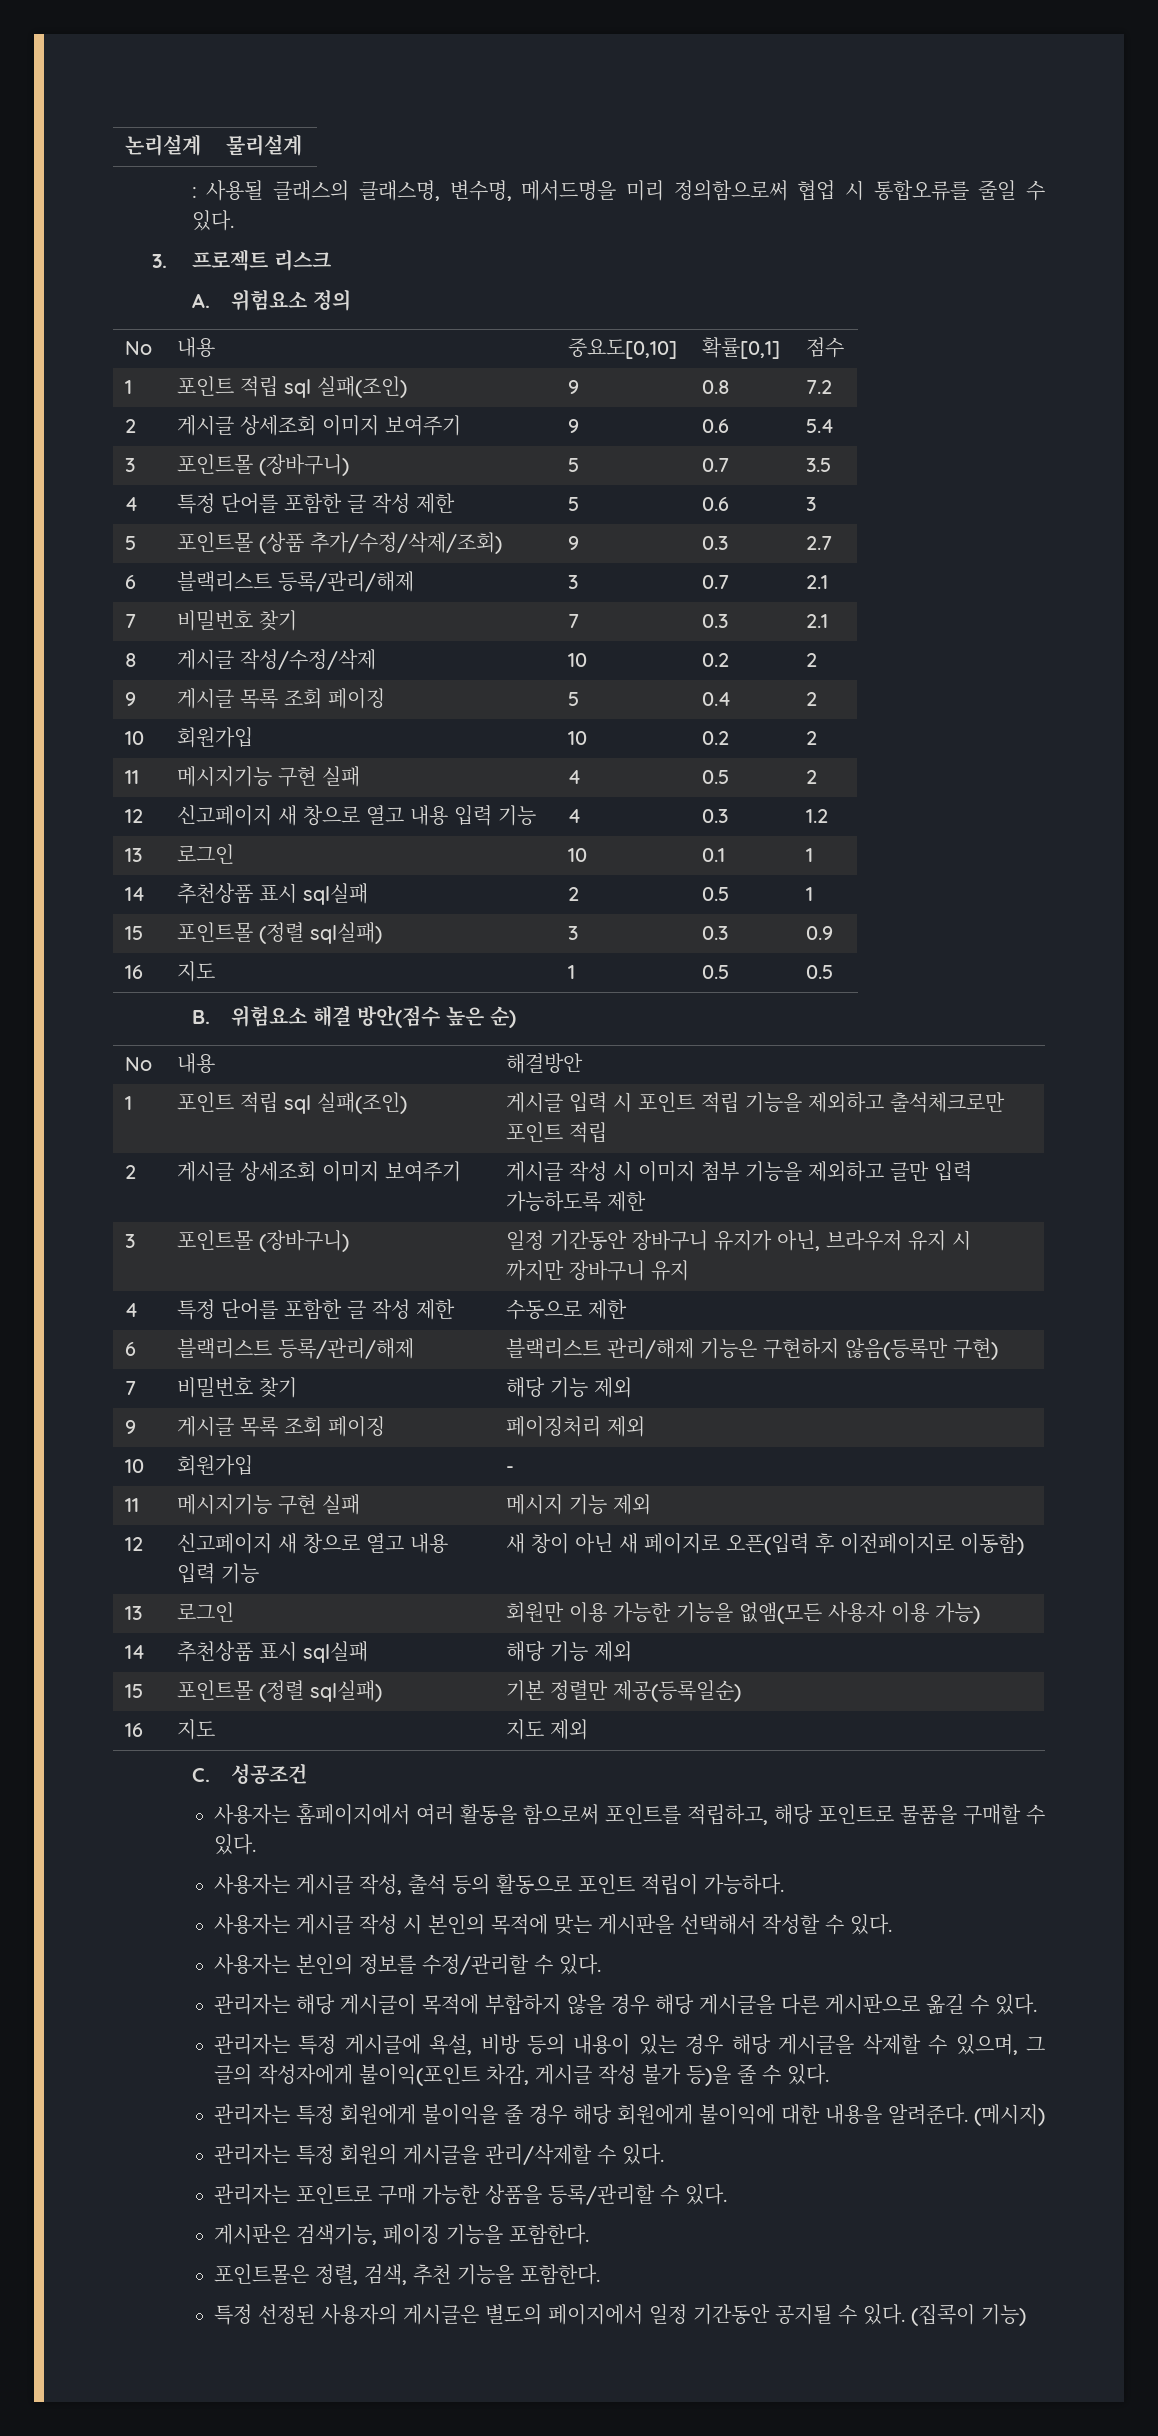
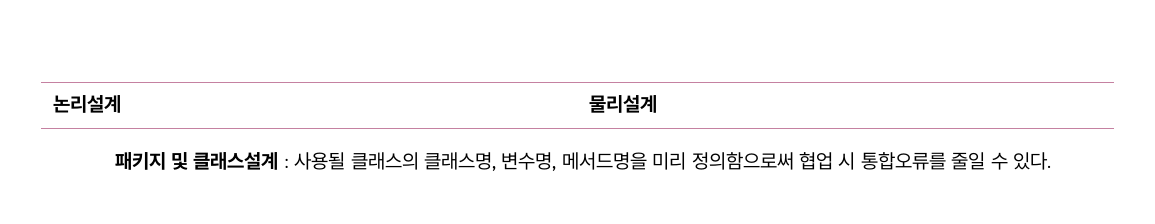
- : 사용될 클래스의 클래스명, 변수명, 메서드명을 미리 정의함으로써 협업 시 통합오류를 줄일 수 있다.
+ 패키지 및 클래스설계 : 사용될 클래스의 클래스명, 변수명, 메서드명을 미리 정의함으로써 협업 시 통합오류를 줄일 수 있다.
- 3. 프로젝트 리스크
- A. 위험요소 정의
- No | 내용 | 중요도[0,10] | 확률[0,1] | 점수
- 1 | 포인트 적립 sql 실패(조인) | 9 | 0.8 | 7.2
- 2 | 게시글 상세조회 이미지 보여주기 | 9 | 0.6 | 5.4
- 3 | 포인트몰 (장바구니) | 5 | 0.7 | 3.5
- 4 | 특정 단어를 포함한 글 작성 제한 | 5 | 0.6 | 3
- 5 | 포인트몰 (상품 추가/수정/삭제/조회) | 9 | 0.3 | 2.7
- 6 | 블랙리스트 등록/관리/해제 | 3 | 0.7 | 2.1
- 7 | 비밀번호 찾기 | 7 | 0.3 | 2.1
- 8 | 게시글 작성/수정/삭제 | 10 | 0.2 | 2
- 9 | 게시글 목록 조회 페이징 | 5 | 0.4 | 2
- 10 | 회원가입 | 10 | 0.2 | 2
- 11 | 메시지기능 구현 실패 | 4 | 0.5 | 2
- 12 | 신고페이지 새 창으로 열고 내용 입력 기능 | 4 | 0.3 | 1.2
- 13 | 로그인 | 10 | 0.1 | 1
- 14 | 추천상품 표시 sql실패 | 2 | 0.5 | 1
- 15 | 포인트몰 (정렬 sql실패) | 3 | 0.3 | 0.9
- 16 | 지도 | 1 | 0.5 | 0.5
- B. 위험요소 해결 방안(점수 높은 순)
- No | 내용 | 해결방안
- 1 | 포인트 적립 sql 실패(조인) | 게시글 입력 시 포인트 적립 기능을 제외하고 출석체크로만 포인트 적립
- 2 | 게시글 상세조회 이미지 보여주기 | 게시글 작성 시 이미지 첨부 기능을 제외하고 글만 입력 가능하도록 제한
- 3 | 포인트몰 (장바구니) | 일정 기간동안 장바구니 유지가 아닌, 브라우저 유지 시 까지만 장바구니 유지
- 4 | 특정 단어를 포함한 글 작성 제한 | 수동으로 제한
- 6 | 블랙리스트 등록/관리/해제 | 블랙리스트 관리/해제 기능은 구현하지 않음(등록만 구현)
- 7 | 비밀번호 찾기 | 해당 기능 제외
- 9 | 게시글 목록 조회 페이징 | 페이징처리 제외
- 10 | 회원가입 | -
- 11 | 메시지기능 구현 실패 | 메시지 기능 제외
- 12 | 신고페이지 새 창으로 열고 내용 입력 기능 | 새 창이 아닌 새 페이지로 오픈(입력 후 이전페이지로 이동함)
- 13 | 로그인 | 회원만 이용 가능한 기능을 없앰(모든 사용자 이용 가능)
- 14 | 추천상품 표시 sql실패 | 해당 기능 제외
- 15 | 포인트몰 (정렬 sql실패) | 기본 정렬만 제공(등록일순)
- 16 | 지도 | 지도 제외
- C. 성공조건
- 사용자는 홈페이지에서 여러 활동을 함으로써 포인트를 적립하고, 해당 포인트로 물품을 구매할 수 있다.
- 사용자는 게시글 작성, 출석 등의 활동으로 포인트 적립이 가능하다.
- 사용자는 게시글 작성 시 본인의 목적에 맞는 게시판을 선택해서 작성할 수 있다.
- 사용자는 본인의 정보를 수정/관리할 수 있다.
- 관리자는 해당 게시글이 목적에 부합하지 않을 경우 해당 게시글을 다른 게시판으로 옮길 수 있다.
- 관리자는 특정 게시글에 욕설, 비방 등의 내용이 있는 경우 해당 게시글을 삭제할 수 있으며, 그 글의 작성자에게 불이익(포인트 차감, 게시글 작성 불가 등)을 줄 수 있다.
- 관리자는 특정 회원에게 불이익을 줄 경우 해당 회원에게 불이익에 대한 내용을 알려준다. (메시지)
- 관리자는 특정 회원의 게시글을 관리/삭제할 수 있다.
- 관리자는 포인트로 구매 가능한 상품을 등록/관리할 수 있다.
- 게시판은 검색기능, 페이징 기능을 포함한다.
- 포인트몰은 정렬, 검색, 추천 기능을 포함한다.
- 특정 선정된 사용자의 게시글은 별도의 페이지에서 일정 기간동안 공지될 수 있다. (집콕이 기능)

